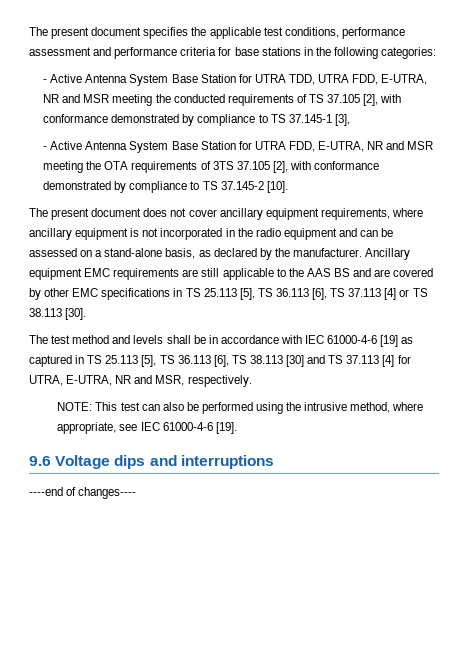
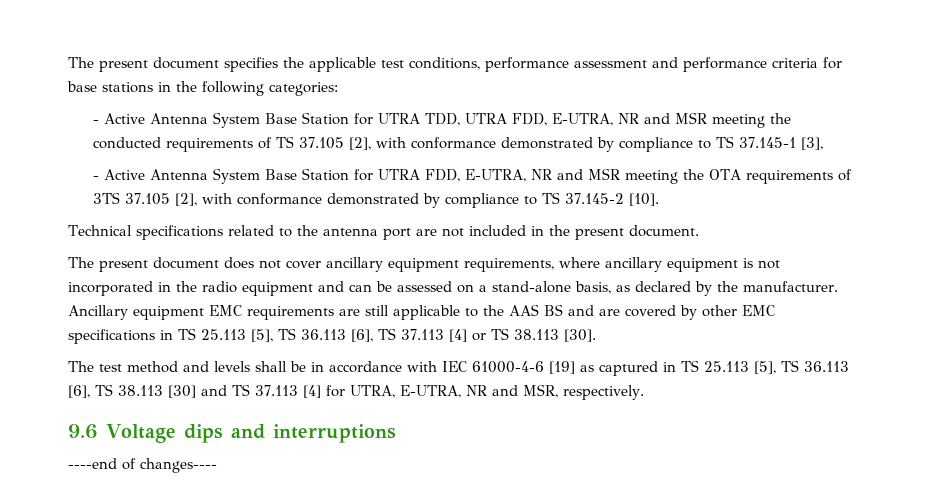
+ Technical specifications related to the antenna port are not included in the present document.
- NOTE: This test can also be performed using the intrusive method, where appropriate, see IEC 61000-4-6 [19].

